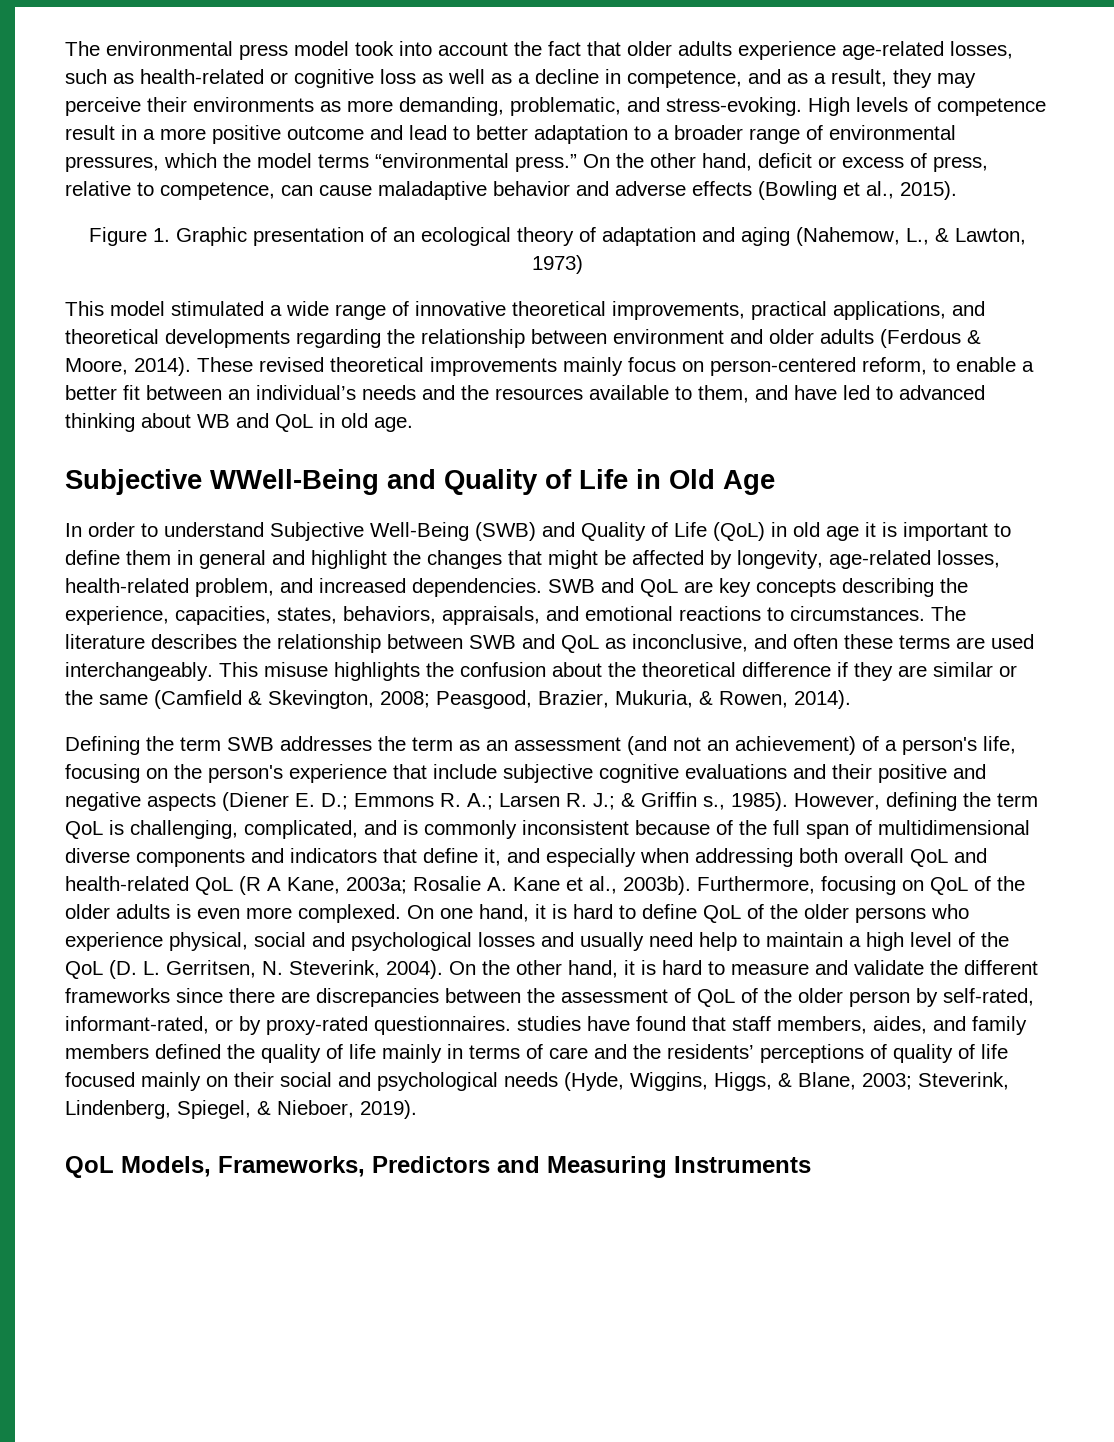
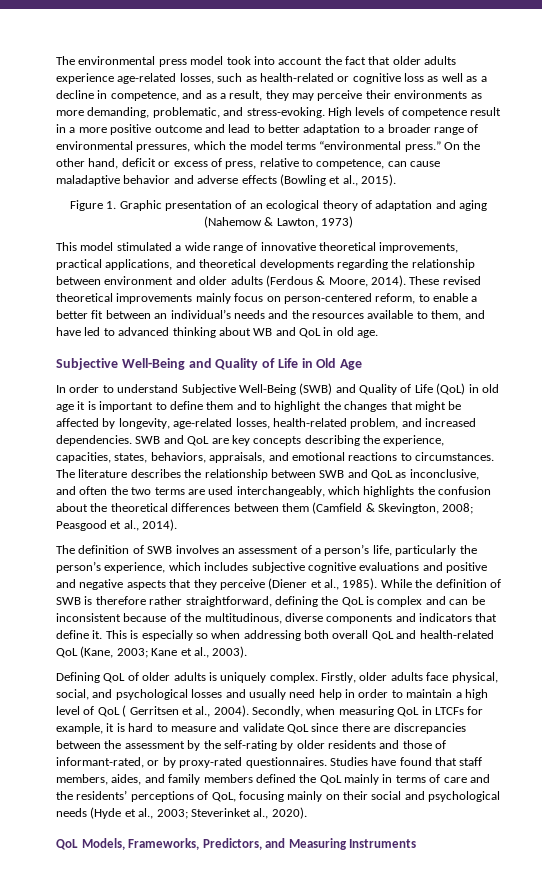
- Figure 1. Graphic presentation of an ecological theory of adaptation and aging (Nahemow, L., & Lawton, 1973)
+ Figure 1. Graphic presentation of an ecological theory of adaptation and aging (Nahemow & Lawton, 1973)
- Subjective WWell-Being and Quality of Life in Old Age
+ Subjective Well-Being and Quality of Life in Old Age
- In order to understand Subjective Well-Being (SWB) and Quality of Life (QoL) in old age it is important to define them in general and highlight the changes that might be affected by longevity, age-related losses, health-related problem, and increased dependencies.
+ In order to understand Subjective Well-Being (SWB) and Quality of Life (QoL) in old age it is important to define them and to highlight the changes that might be affected by longevity, age-related losses, health-related problem, and increased dependencies.
- The literature describes the relationship between SWB and QoL as inconclusive, and often these terms are used interchangeably. This misuse highlights the confusion about the theoretical difference if they are similar or the same (Camfield & Skevington, 2008; Peasgood, Brazier, Mukuria, & Rowen, 2014).
- Defining the term SWB addresses the term as an assessment (and not an achievement) of a person's life, focusing on the person's experience that include subjective cognitive evaluations and their positive and negative aspects (Diener E. D.; Emmons R. A.; Larsen R. J.; & Griffin s., 1985). However, defining the term QoL is challenging, complicated, and is commonly inconsistent because of the full span of multidimensional diverse components and indicators that define it, and especially when addressing both overall QoL and health-related QoL (R A Kane, 2003a; Rosalie A. Kane et al., 2003b). Furthermore, focusing on QoL of the older adults is even more complexed. On one hand, it is hard to define QoL of the older persons who experience physical, social and psychological losses and usually need help to maintain a high level of the QoL (D. L. Gerritsen, N. Steverink, 2004). On the other hand, it is hard to measure and validate the different frameworks since there are discrepancies between the assessment of QoL of the older person by self-rated, informant-rated, or by proxy-rated questionnaires. studies have found that staff members, aides, and family members defined the quality of life mainly in terms of care and the residents’ perceptions of quality of life focused mainly on their social and psychological needs (Hyde, Wiggins, Higgs, & Blane, 2003; Steverink, Lindenberg, Spiegel, & Nieboer, 2019).
+ The literature describes the relationship between SWB and QoL as inconclusive, and often the two terms are used interchangeably, which highlights the confusion about the theoretical differences between them (Camfield & Skevington, 2008; Peasgood et al., 2014).
+ The definition of SWB involves an assessment of a person’s life, particularly the person’s experience, which includes subjective cognitive evaluations and positive and negative aspects that they perceive (Diener et al., 1985). While the definition of SWB is therefore rather straightforward, defining the QoL is complex and can be inconsistent because of the multitudinous, diverse components and indicators that define it. This is especially so when addressing both overall QoL and health-related QoL (Kane, 2003; Kane et al., 2003).
+ Defining QoL of older adults is uniquely complex. Firstly, older adults face physical, social, and psychological losses and usually need help in order to maintain a high level of QoL ( Gerritsen et al., 2004). Secondly, when measuring QoL in LTCFs for example, it is hard to measure and validate QoL since there are discrepancies between the assessment by the self-rating by older residents and those of informant-rated, or by proxy-rated questionnaires. Studies have found that staff members, aides, and family members defined the QoL mainly in terms of care and the residents’ perceptions of QoL, focusing mainly on their social and psychological needs (Hyde et al., 2003; Steverinket al., 2020).
- QoL Models, Frameworks, Predictors and Measuring Instruments
+ QoL Models, Frameworks, Predictors, and Measuring Instruments

